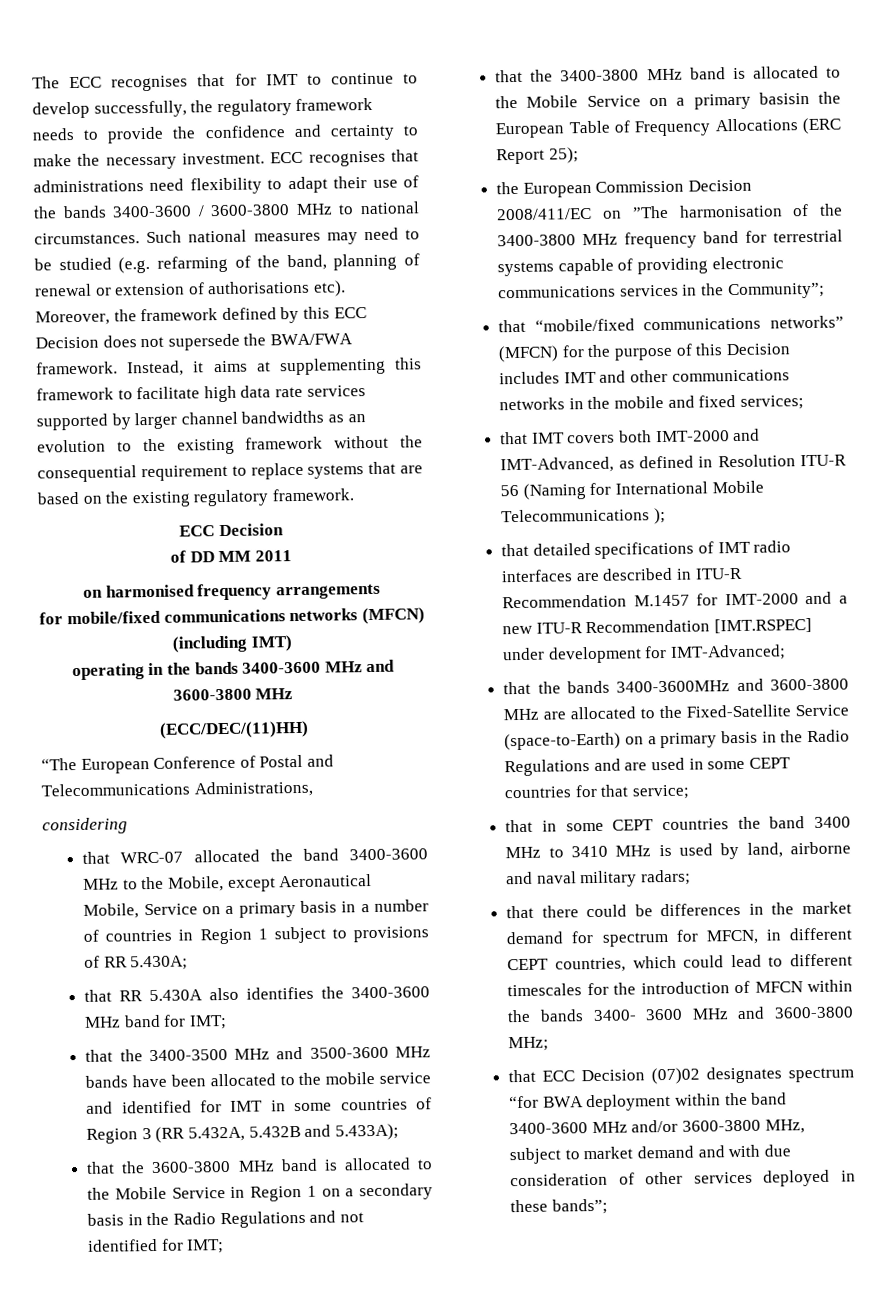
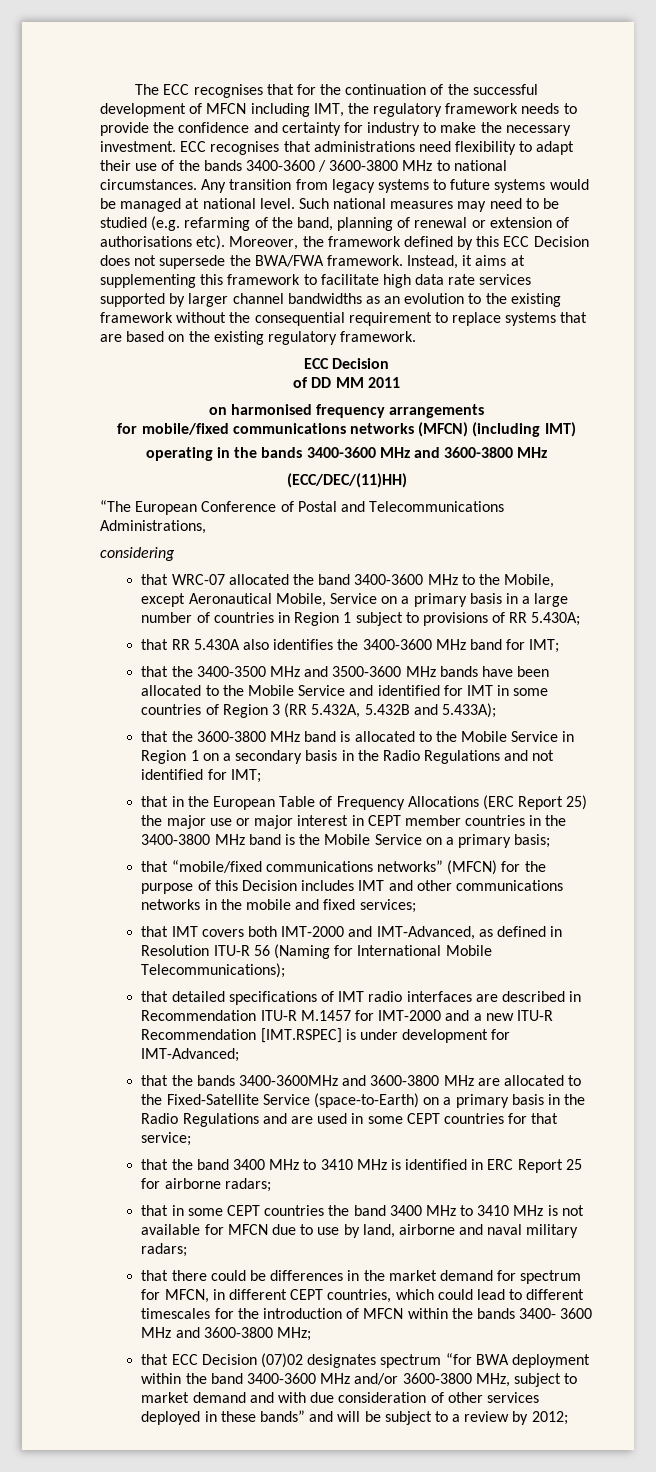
- The ECC recognises that for IMT to continue to develop successfully, the regulatory framework needs to provide the confidence and certainty to make the necessary investment.
+ The ECC recognises that for the continuation of the successful development of MFCN including IMT, the regulatory framework needs to provide the confidence and certainty for industry to make the necessary investment.
+ Any transition from legacy systems to future systems would be managed at national level.
- that WRC-07 allocated the band 3400-3600 MHz to the Mobile, except Aeronautical Mobile, Service on a primary basis in a number of countries in Region 1 subject to provisions of RR 5.430A;
+ that WRC-07 allocated the band 3400-3600 MHz to the Mobile, except Aeronautical Mobile, Service on a primary basis in a large number of countries in Region 1 subject to provisions of RR 5.430A;
- that the 3400-3500 MHz and 3500-3600 MHz bands have been allocated to the mobile service and identified for IMT in some countries of Region 3 (RR 5.432A, 5.432B and 5.433A);
+ that the 3400-3500 MHz and 3500-3600 MHz bands have been allocated to the Mobile Service and identified for IMT in some countries of Region 3 (RR 5.432A, 5.432B and 5.433A);
- that the 3400-3800 MHz band is allocated to the Mobile Service on a primary basisin the European Table of Frequency Allocations (ERC Report 25);
- the European Commission Decision 2008/411/EC on ”The harmonisation of the 3400-3800 MHz frequency band for terrestrial systems capable of providing electronic communications services in the Community”;
+ that in the European Table of Frequency Allocations (ERC Report 25) the major use or major interest in CEPT member countries in the 3400-3800 MHz band is the Mobile Service on a primary basis;
- that IMT covers both IMT-2000 and IMT-Advanced, as defined in Resolution ITU-R 56 (Naming for International Mobile Telecommunications );
+ that IMT covers both IMT-2000 and IMT-Advanced, as defined in Resolution ITU-R 56 (Naming for International Mobile Telecommunications);
- that detailed specifications of IMT radio interfaces are described in ITU-R Recommendation M.1457 for IMT-2000 and a new ITU-R Recommendation [IMT.RSPEC] under development for IMT-Advanced;
+ that detailed specifications of IMT radio interfaces are described in Recommendation ITU-R M.1457 for IMT-2000 and a new ITU-R Recommendation [IMT.RSPEC] is under development for IMT-Advanced;
+ that the band 3400 MHz to 3410 MHz is identified in ERC Report 25 for airborne radars;
- that in some CEPT countries the band 3400 MHz to 3410 MHz is used by land, airborne and naval military radars;
+ that in some CEPT countries the band 3400 MHz to 3410 MHz is not available for MFCN due to use by land, airborne and naval military radars;
- that ECC Decision (07)02 designates spectrum “for BWA deployment within the band 3400-3600 MHz and/or 3600-3800 MHz, subject to market demand and with due consideration of other services deployed in these bands”;
+ that ECC Decision (07)02 designates spectrum “for BWA deployment within the band 3400-3600 MHz and/or 3600-3800 MHz, subject to market demand and with due consideration of other services deployed in these bands” and will be subject to a review by 2012;

